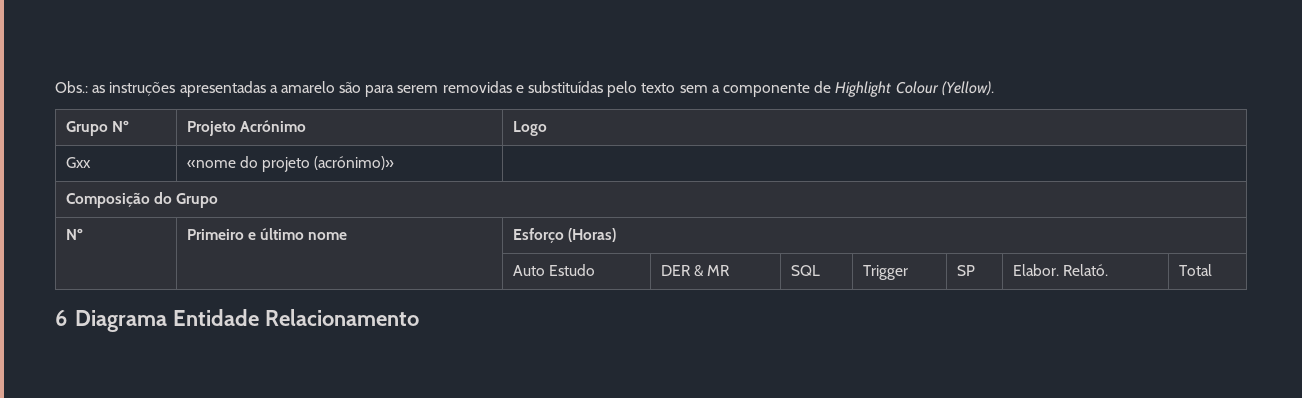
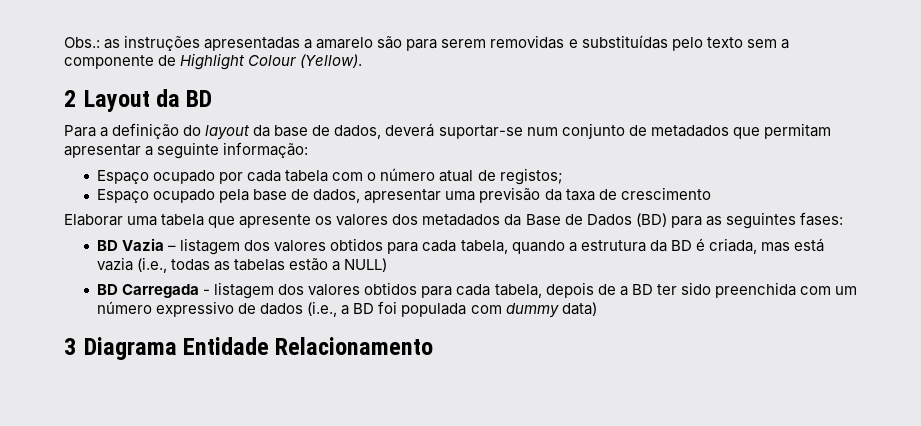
- Grupo Nº | Projeto Acrónimo | Logo
- Gxx | «nome do projeto (acrónimo)» |
- Composição do Grupo
- Nº | Primeiro e último nome | Esforço (Horas)
- | | Auto Estudo | DER & MR | SQL | Trigger | SP | Elabor. Relató. | Total
- 6 Diagrama Entidade Relacionamento
+ 2 Layout da BD
+ Para a definição do layout da base de dados, deverá suportar-se num conjunto de metadados que permitam apresentar a seguinte informação:
+ Espaço ocupado por cada tabela com o número atual de registos;
+ Espaço ocupado pela base de dados, apresentar uma previsão da taxa de crescimento
+ Elaborar uma tabela que apresente os valores dos metadados da Base de Dados (BD) para as seguintes fases:
+ BD Vazia – listagem dos valores obtidos para cada tabela, quando a estrutura da BD é criada, mas está vazia (i.e., todas as tabelas estão a NULL)
+ BD Carregada - listagem dos valores obtidos para cada tabela, depois de a BD ter sido preenchida com um número expressivo de dados (i.e., a BD foi populada com dummy data)
+ 3 Diagrama Entidade Relacionamento

